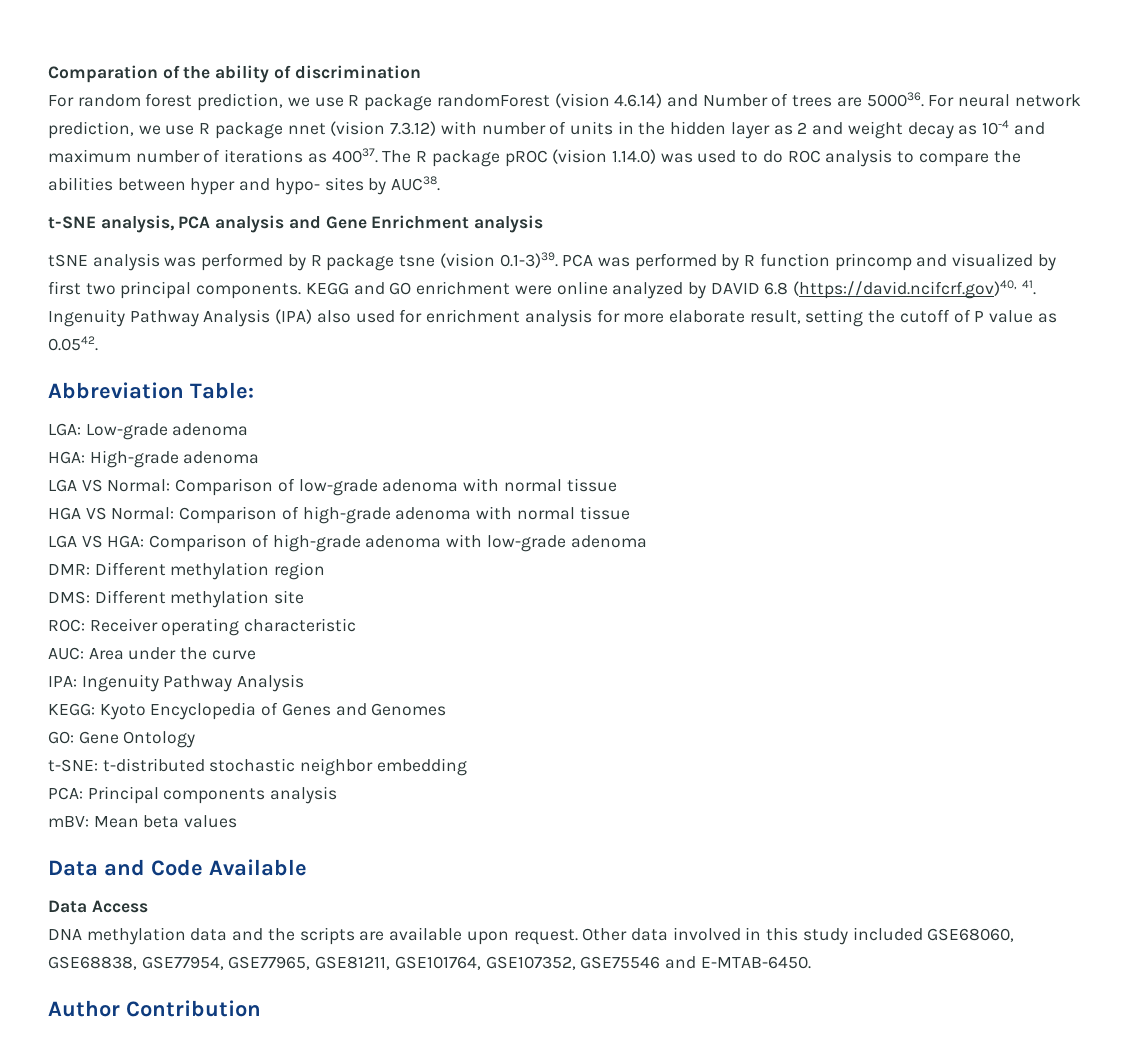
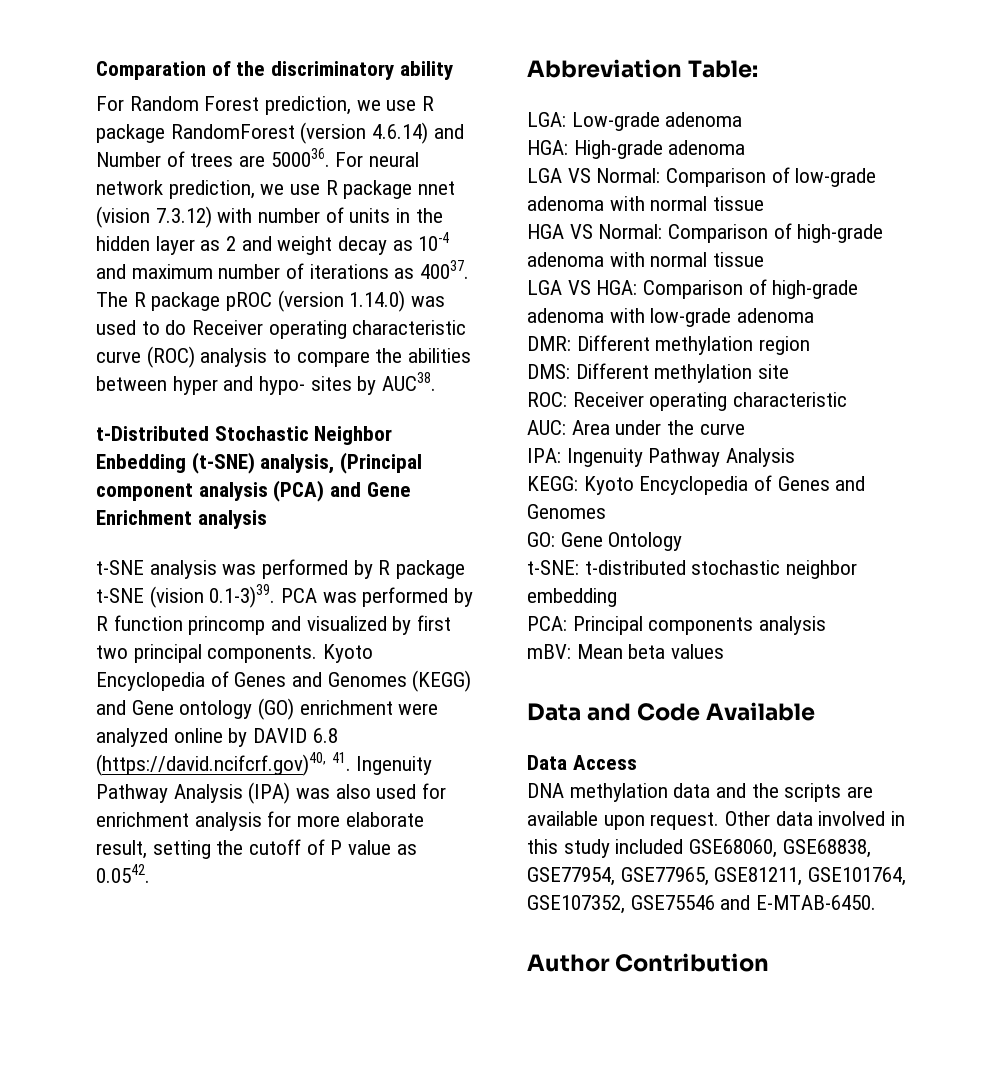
- Comparation of the ability of discrimination
- For random forest prediction, we use R package randomForest (vision 4.6.14) and Number of trees are 500036.
+ Comparation of the discriminatory ability
+ For Random Forest prediction, we use R package RandomForest (version 4.6.14) and Number of trees are 500036.
- The R package pROC (vision 1.14.0) was used to do ROC analysis to compare the abilities between hyper and hypo- sites by AUC38.
+ The R package pROC (version 1.14.0) was used to do Receiver operating characteristic curve (ROC) analysis to compare the abilities between hyper and hypo- sites by AUC38.
- t-SNE analysis, PCA analysis and Gene Enrichment analysis
+ t-Distributed Stochastic Neighbor Enbedding (t-SNE) analysis, (Principal component analysis (PCA) and Gene Enrichment analysis
- tSNE analysis was performed by R package tsne (vision 0.1-3)39. PCA was performed by R function princomp and visualized by first two principal components.
+ t-SNE analysis was performed by R package t-SNE (vision 0.1-3)39. PCA was performed by R function princomp and visualized by first two principal components.
- KEGG and GO enrichment were online analyzed by DAVID 6.8 (https://david.ncifcrf.gov)40, 41. Ingenuity Pathway Analysis (IPA) also used for enrichment analysis for more elaborate result, setting the cutoff of P value as 0.0542.
+ Kyoto Encyclopedia of Genes and Genomes (KEGG) and Gene ontology (GO) enrichment were analyzed online by DAVID 6.8 (https://david.ncifcrf.gov)40, 41. Ingenuity Pathway Analysis (IPA) was also used for enrichment analysis for more elaborate result, setting the cutoff of P value as 0.0542.

